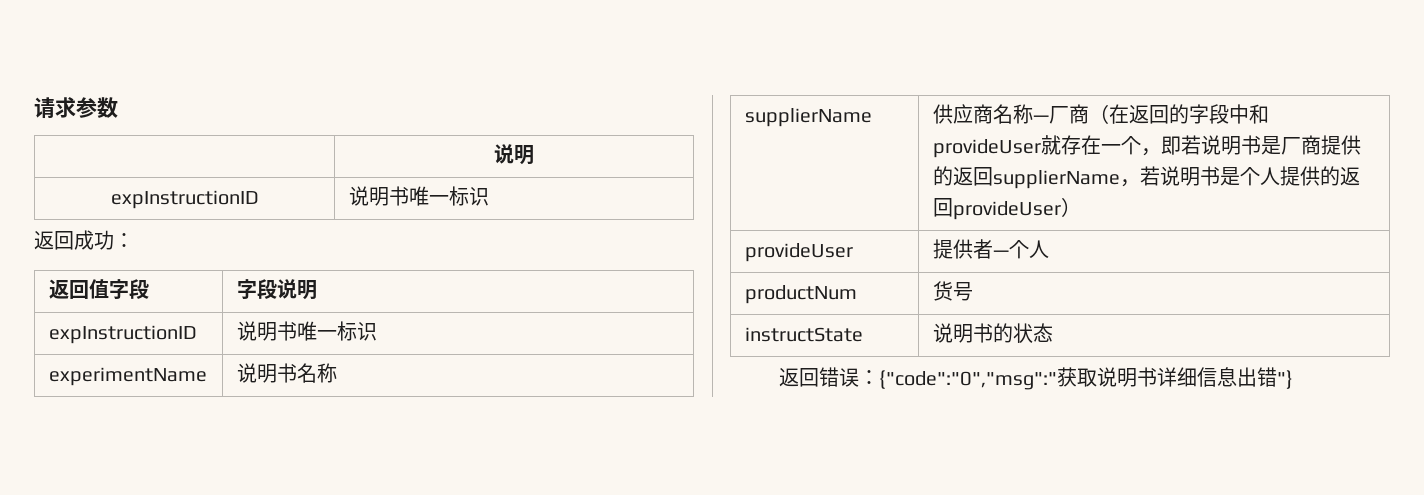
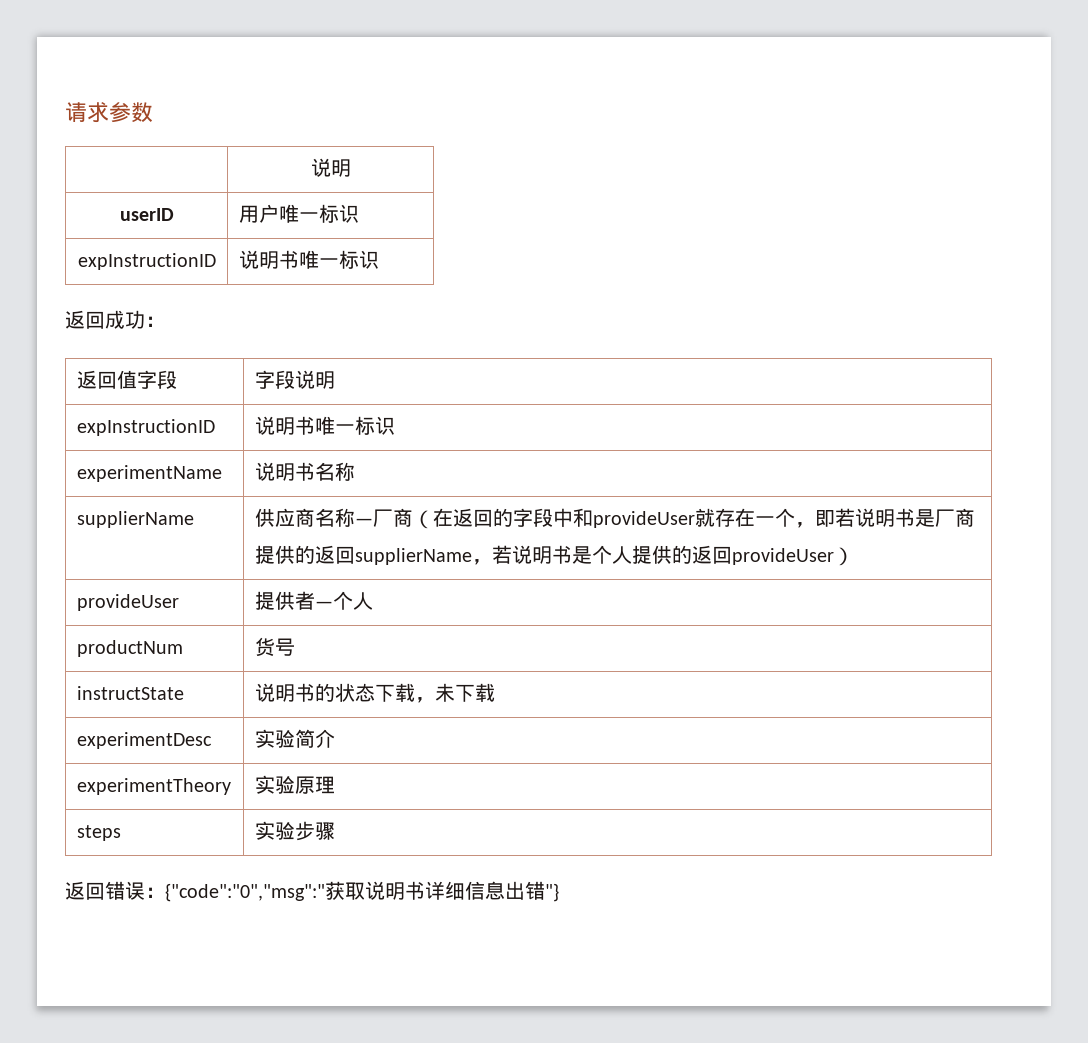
+ userID | 用户唯一标识
- instructState | 说明书的状态
+ instructState | 说明书的状态下载，未下载
+ experimentDesc | 实验简介
+ experimentTheory | 实验原理
+ steps | 实验步骤

